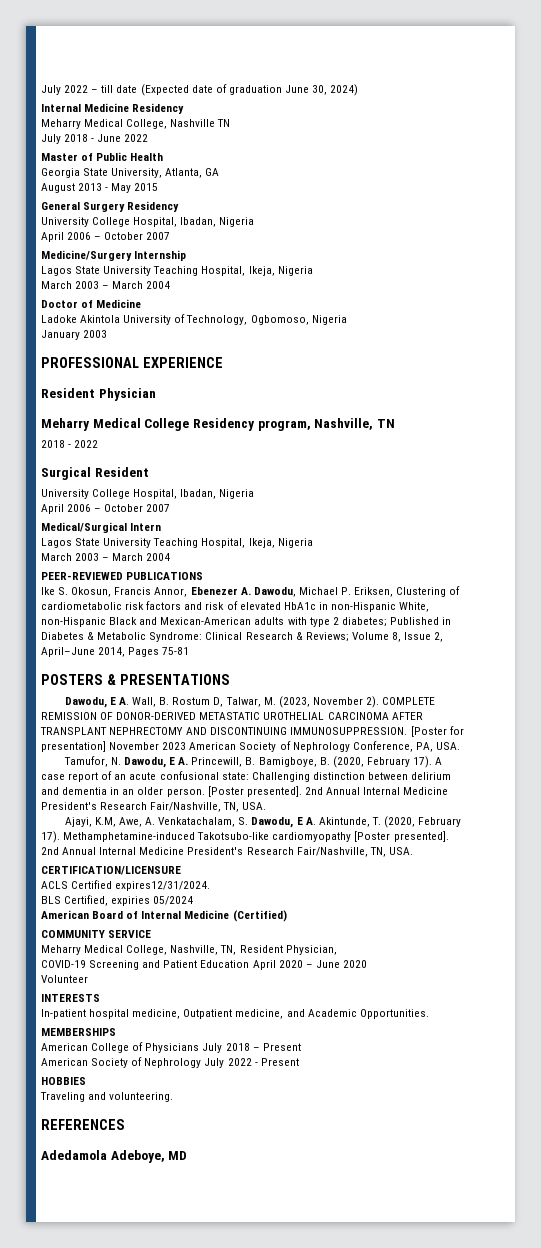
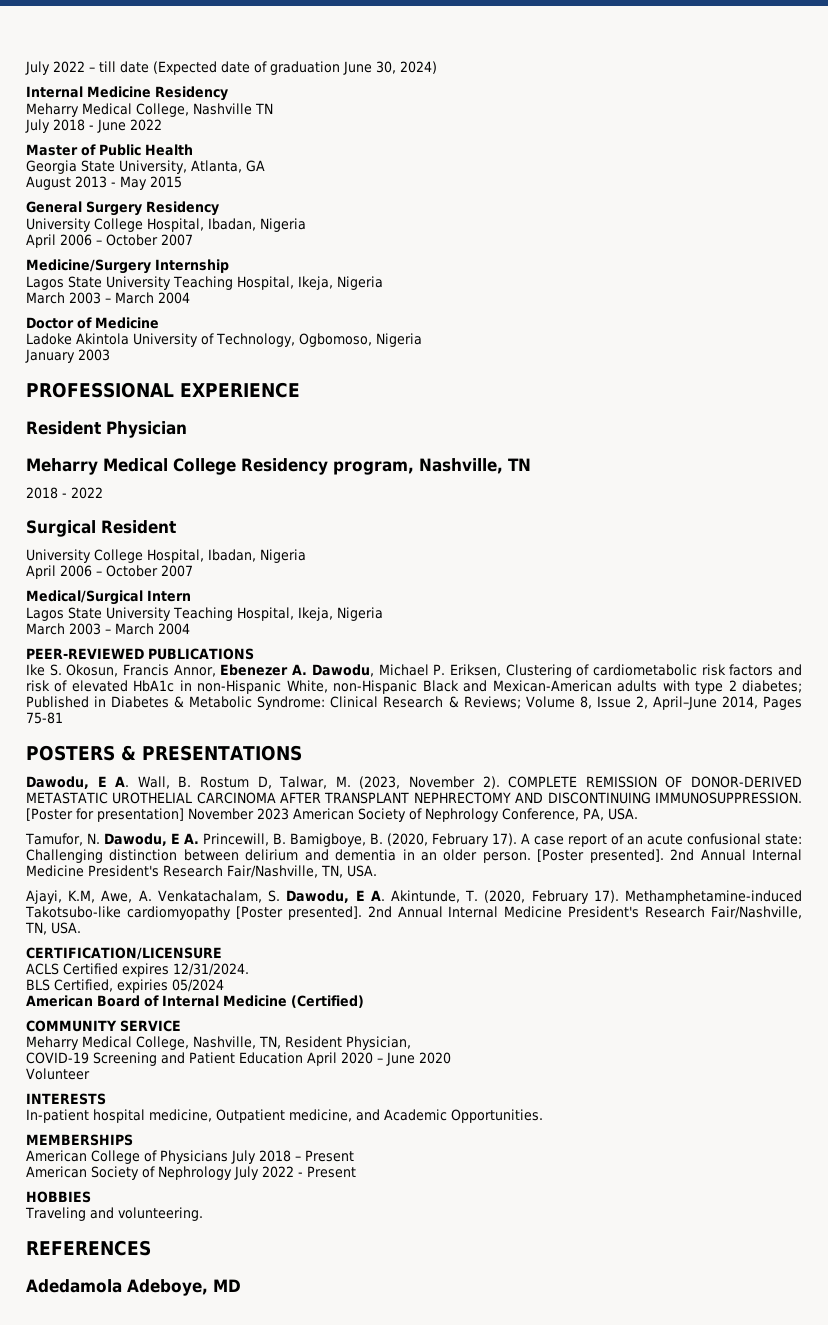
- ACLS Certified expires12/31/2024.
+ ACLS Certified expires 12/31/2024.

